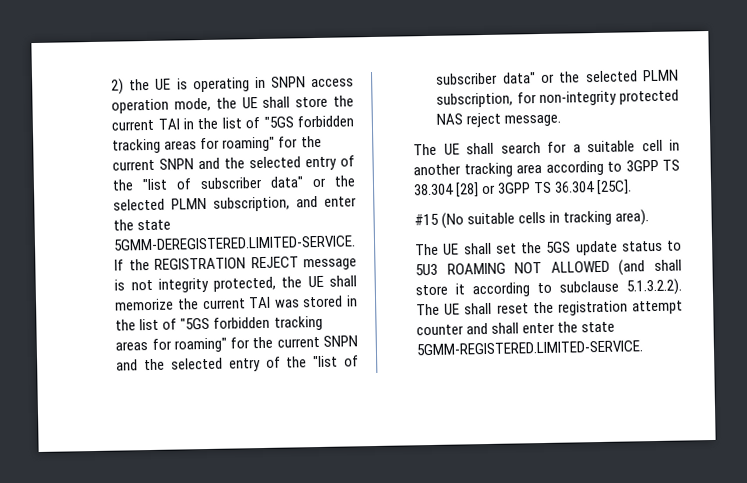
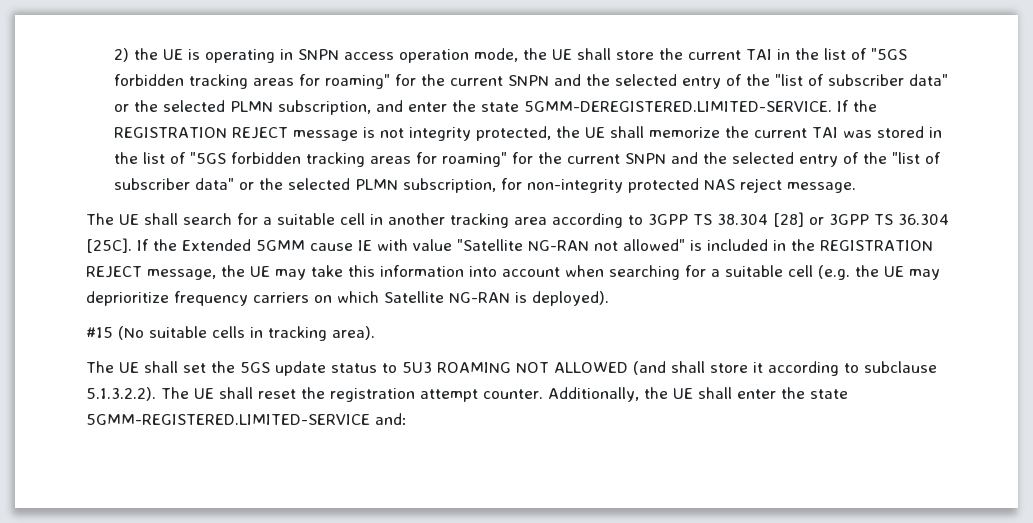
+ If the Extended 5GMM cause IE with value "Satellite NG-RAN not allowed" is included in the REGISTRATION REJECT message, the UE may take this information into account when searching for a suitable cell (e.g. the UE may deprioritize frequency carriers on which Satellite NG-RAN is deployed).
- The UE shall set the 5GS update status to 5U3 ROAMING NOT ALLOWED (and shall store it according to subclause 5.1.3.2.2). The UE shall reset the registration attempt counter and shall enter the state 5GMM-REGISTERED.LIMITED-SERVICE.
+ The UE shall set the 5GS update status to 5U3 ROAMING NOT ALLOWED (and shall store it according to subclause 5.1.3.2.2). The UE shall reset the registration attempt counter. Additionally, the UE shall enter the state 5GMM-REGISTERED.LIMITED-SERVICE and:

